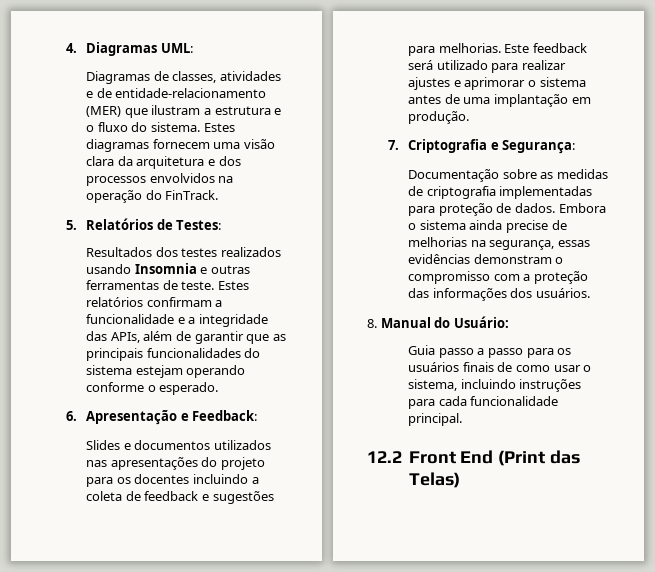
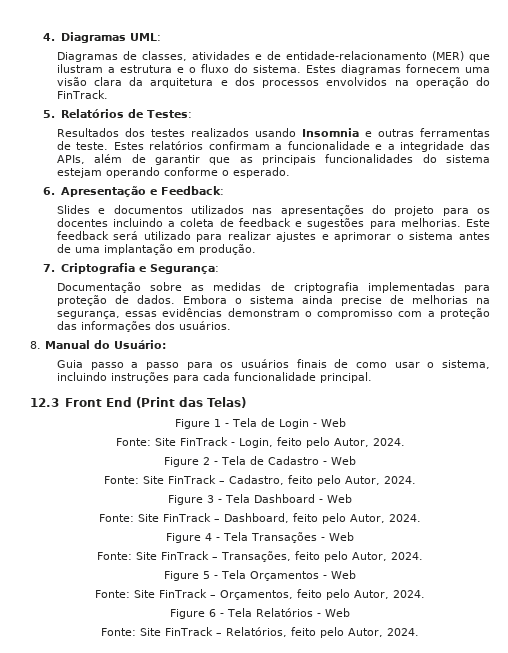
- 12.2 Front End (Print das Telas)
+ 12.3 Front End (Print das Telas)
+ Figure 1 - Tela de Login - Web
+ Fonte: Site FinTrack - Login, feito pelo Autor, 2024.
+ Figure 2 - Tela de Cadastro - Web
+ Fonte: Site FinTrack – Cadastro, feito pelo Autor, 2024.
+ Figure 3 - Tela Dashboard - Web
+ Fonte: Site FinTrack – Dashboard, feito pelo Autor, 2024.
+ Figure 4 - Tela Transações - Web
+ Fonte: Site FinTrack – Transações, feito pelo Autor, 2024.
+ Figure 5 - Tela Orçamentos - Web
+ Fonte: Site FinTrack – Orçamentos, feito pelo Autor, 2024.
+ Figure 6 - Tela Relatórios - Web
+ Fonte: Site FinTrack – Relatórios, feito pelo Autor, 2024.

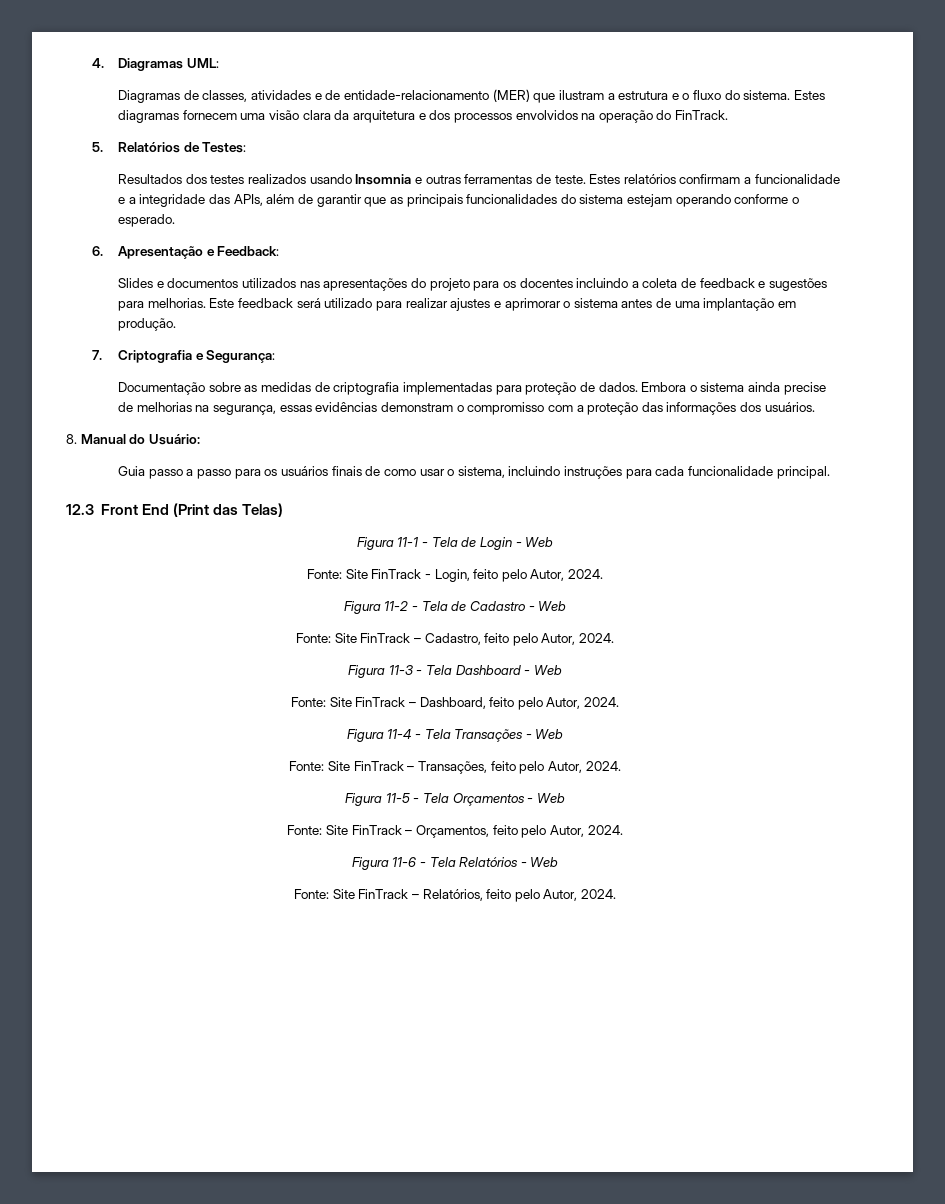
- Figure 1 - Tela de Login - Web
+ Figura 11-1 - Tela de Login - Web
- Figure 2 - Tela de Cadastro - Web
+ Figura 11-2 - Tela de Cadastro - Web
- Figure 3 - Tela Dashboard - Web
+ Figura 11-3 - Tela Dashboard - Web
- Figure 4 - Tela Transações - Web
+ Figura 11-4 - Tela Transações - Web
- Figure 5 - Tela Orçamentos - Web
+ Figura 11-5 - Tela Orçamentos - Web
- Figure 6 - Tela Relatórios - Web
+ Figura 11-6 - Tela Relatórios - Web

